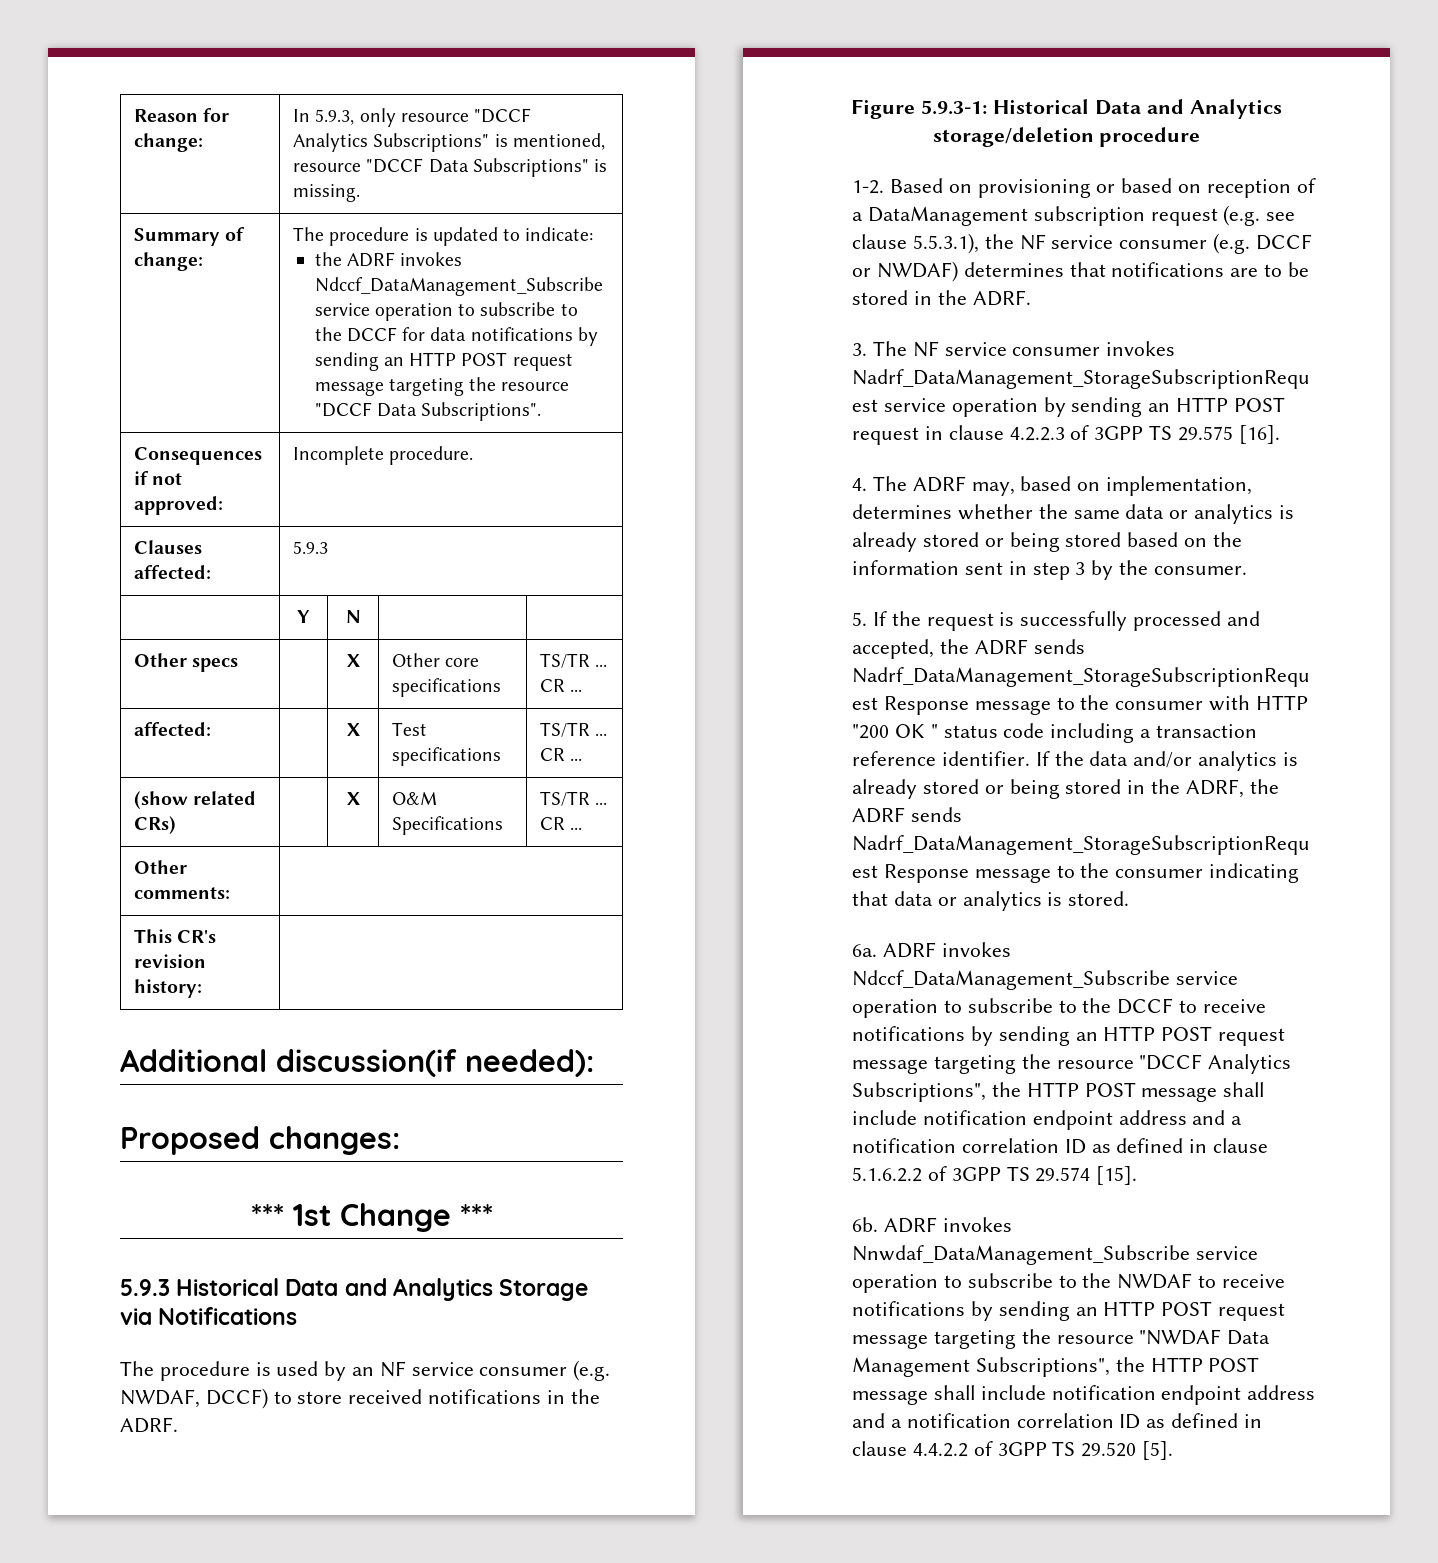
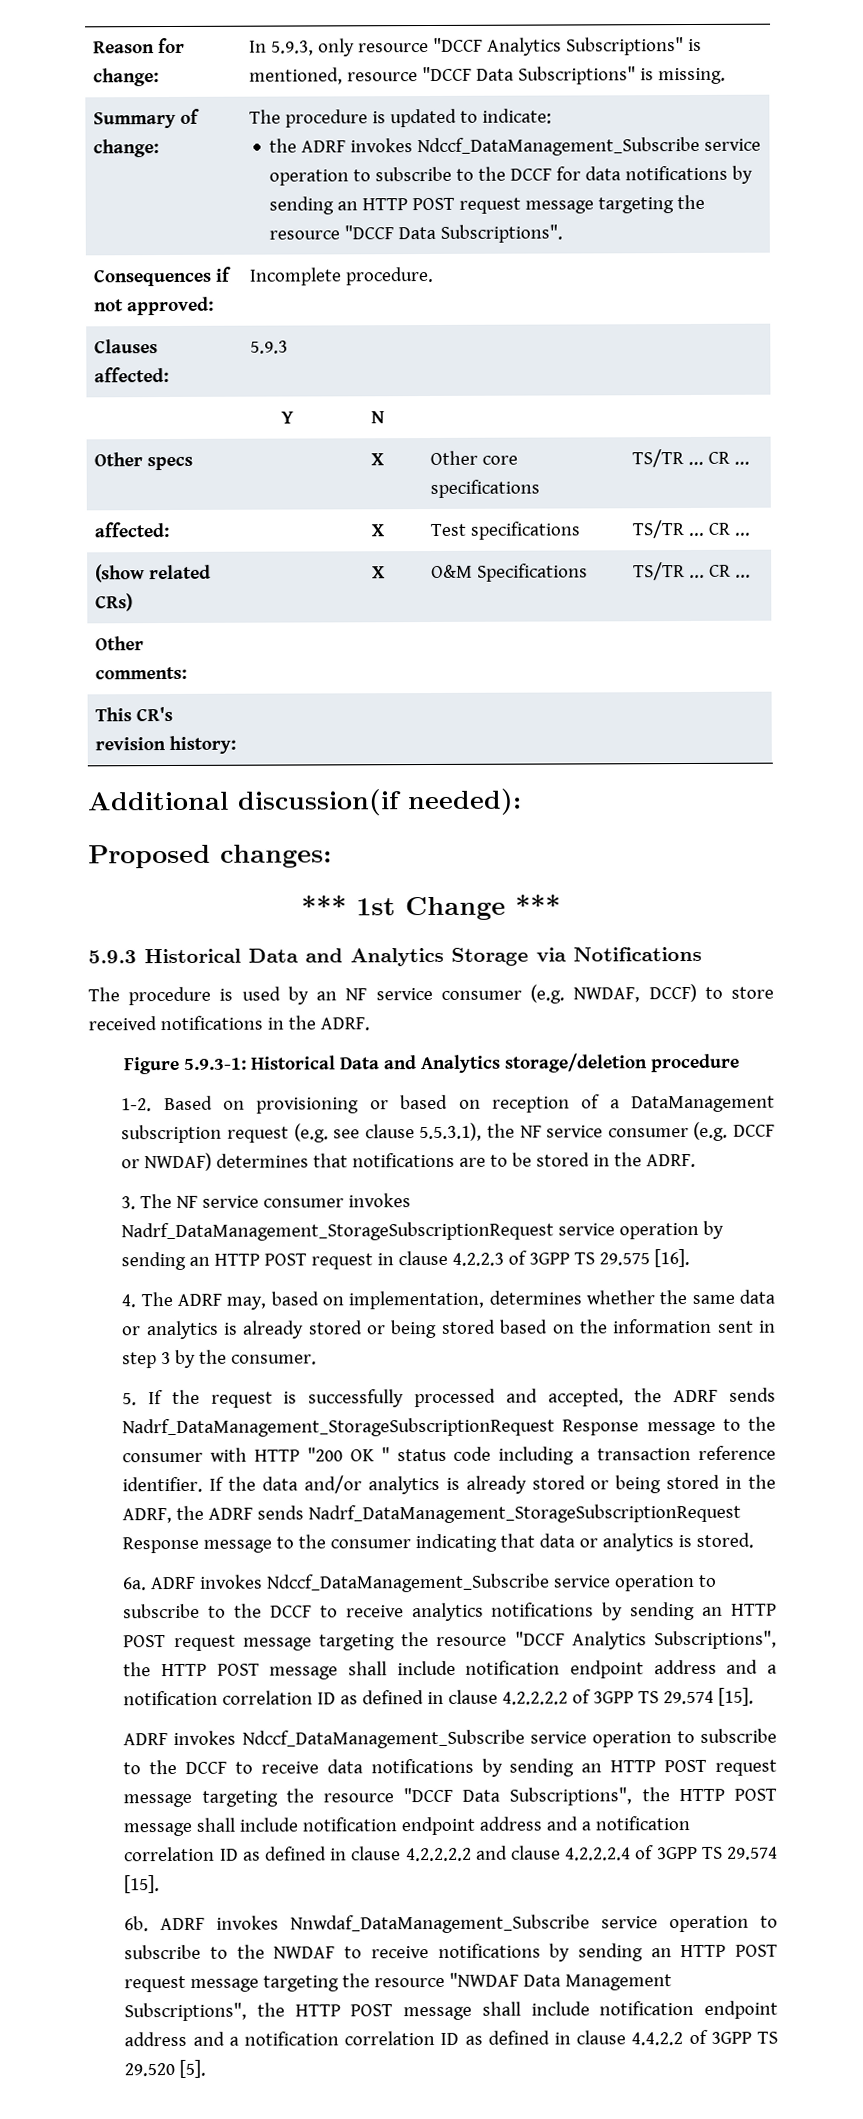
- ADRF invokes Ndccf_DataManagement_Subscribe service operation to subscribe to the DCCF to receive notifications by sending an HTTP POST request message targeting the resource "DCCF Analytics Subscriptions", the HTTP POST message shall include notification endpoint address and a notification correlation ID as defined in clause 5.1.6.2.2 of 3GPP TS 29.574 [15].
+ ADRF invokes Ndccf_DataManagement_Subscribe service operation to subscribe to the DCCF to receive analytics notifications by sending an HTTP POST request message targeting the resource "DCCF Analytics Subscriptions", the HTTP POST message shall include notification endpoint address and a notification correlation ID as defined in clause 4.2.2.2.2 of 3GPP TS 29.574 [15].
+ ADRF invokes Ndccf_DataManagement_Subscribe service operation to subscribe to the DCCF to receive data notifications by sending an HTTP POST request message targeting the resource "DCCF Data Subscriptions", the HTTP POST message shall include notification endpoint address and a notification correlation ID as defined in clause 4.2.2.2.2 and clause 4.2.2.2.4 of 3GPP TS 29.574 [15].

